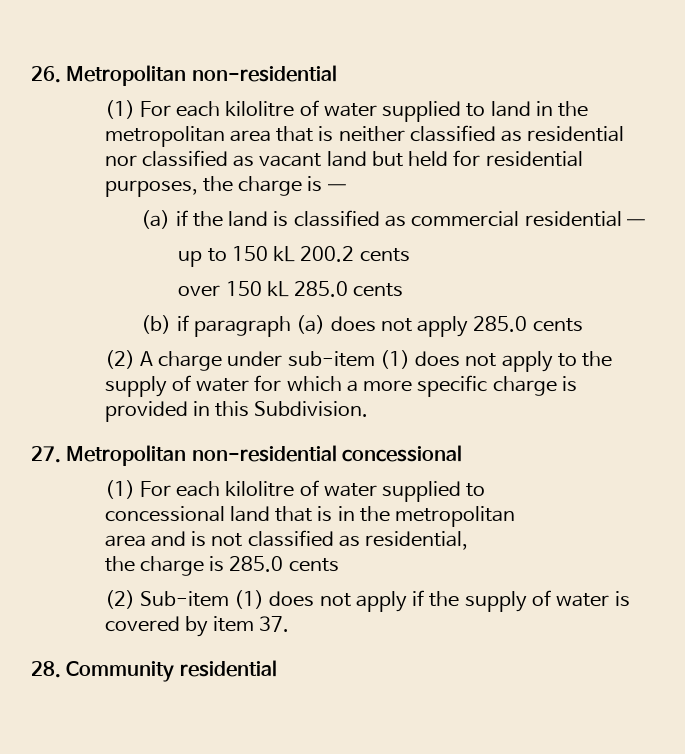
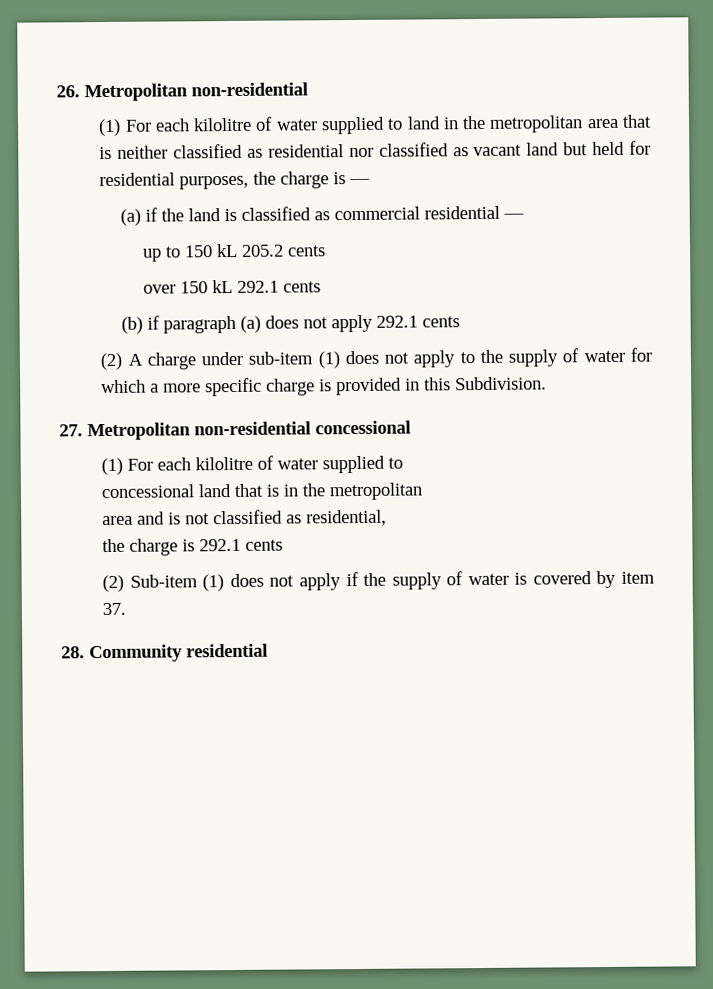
- up to 150 kL 200.2 cents
+ up to 150 kL 205.2 cents
- over 150 kL 285.0 cents
+ over 150 kL 292.1 cents
- (b) if paragraph (a) does not apply 285.0 cents
+ (b) if paragraph (a) does not apply 292.1 cents
- the charge is 285.0 cents
+ the charge is 292.1 cents

